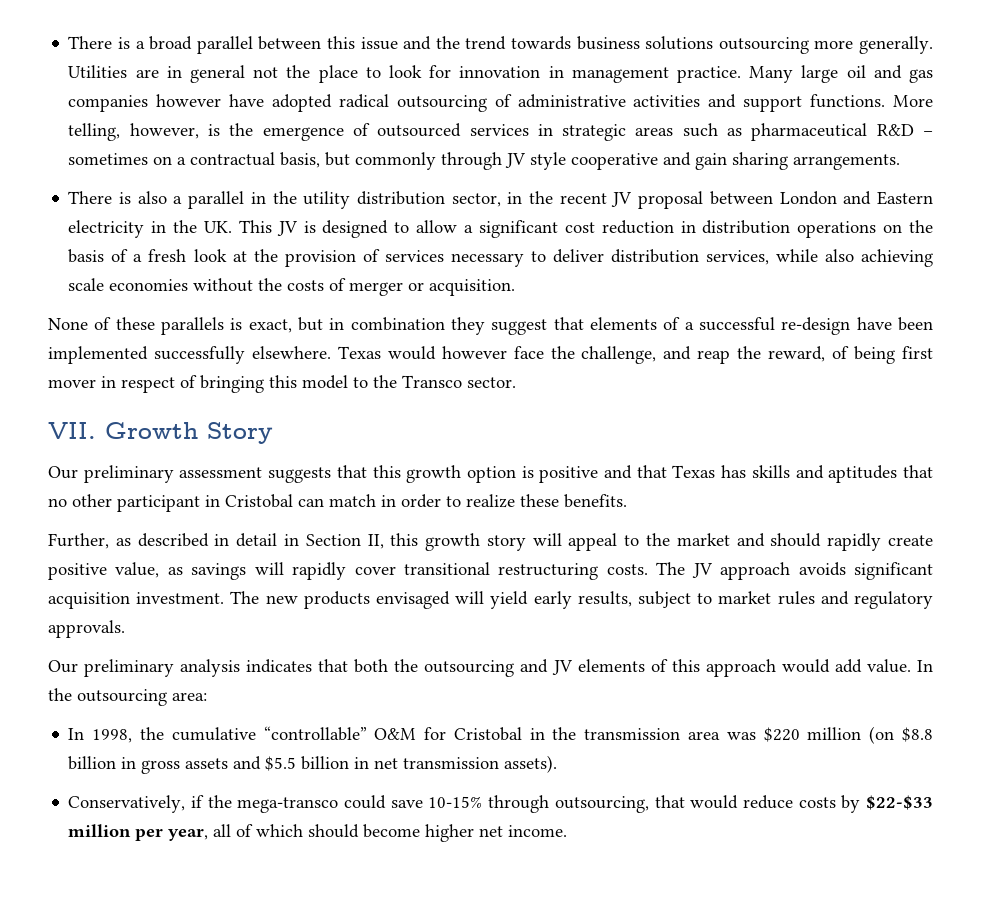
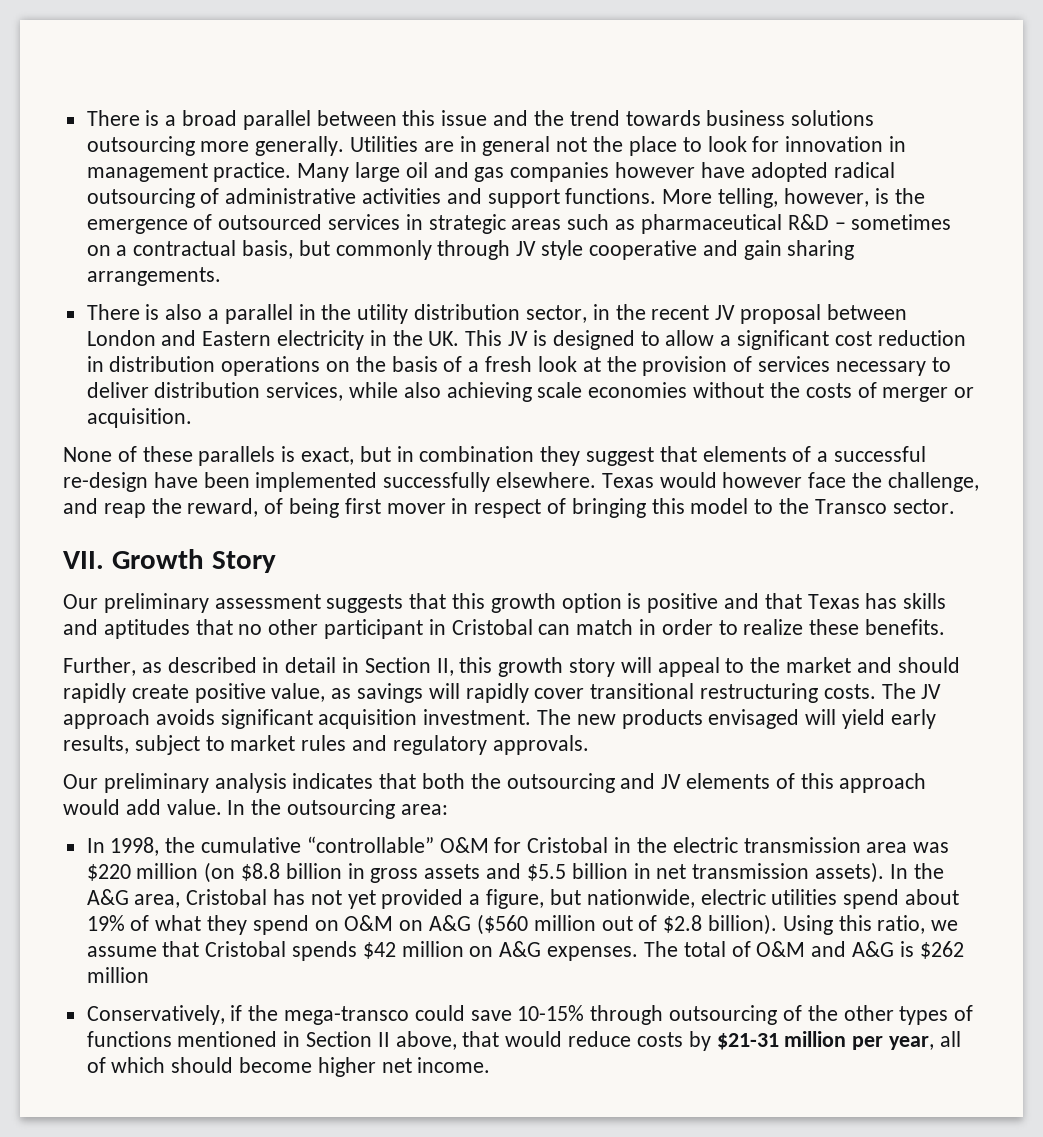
- In 1998, the cumulative “controllable” O&M for Cristobal in the transmission area was $220 million (on $8.8 billion in gross assets and $5.5 billion in net transmission assets).
+ In 1998, the cumulative “controllable” O&M for Cristobal in the electric transmission area was $220 million (on $8.8 billion in gross assets and $5.5 billion in net transmission assets). In the A&G area, Cristobal has not yet provided a figure, but nationwide, electric utilities spend about 19% of what they spend on O&M on A&G ($560 million out of $2.8 billion). Using this ratio, we assume that Cristobal spends $42 million on A&G expenses. The total of O&M and A&G is $262 million
- Conservatively, if the mega-transco could save 10-15% through outsourcing, that would reduce costs by $22-$33 million per year, all of which should become higher net income.
+ Conservatively, if the mega-transco could save 10-15% through outsourcing of the other types of functions mentioned in Section II above, that would reduce costs by $21-31 million per year, all of which should become higher net income.

